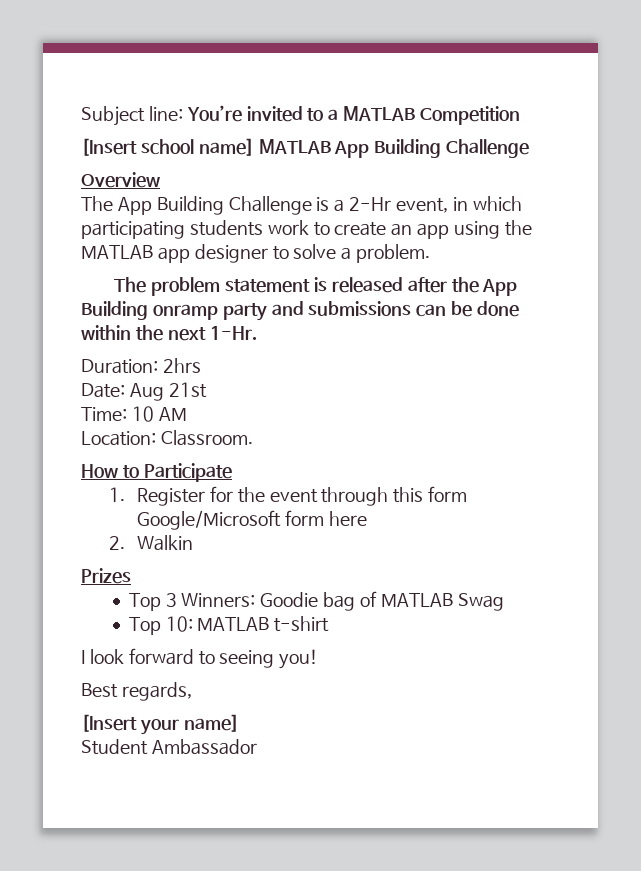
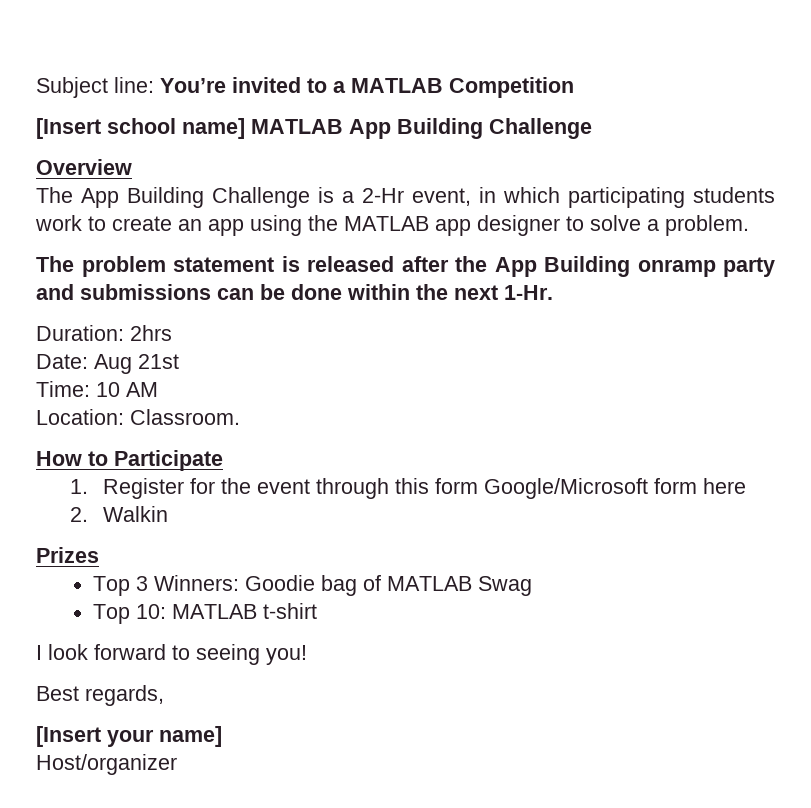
- Student Ambassador
+ Host/organizer

